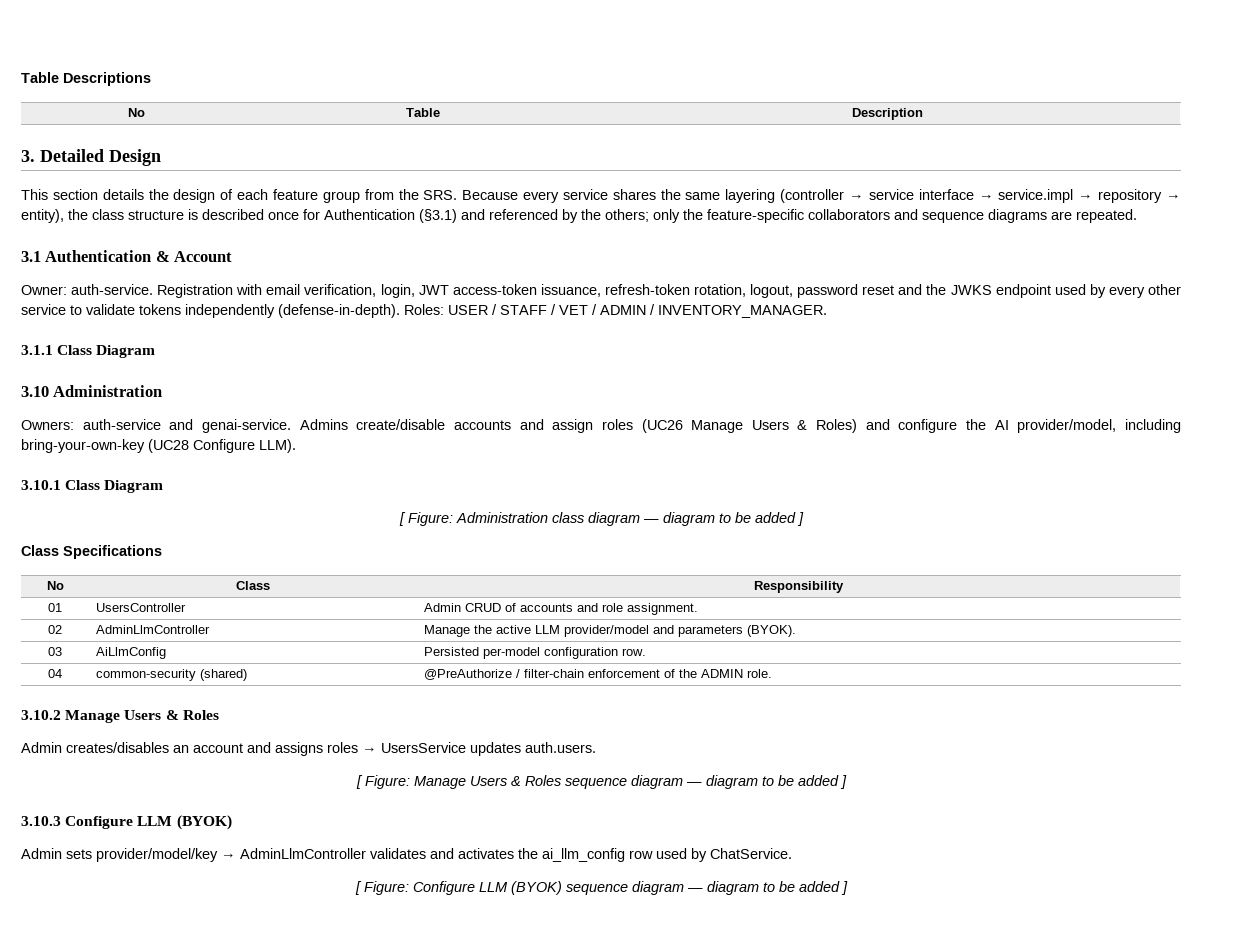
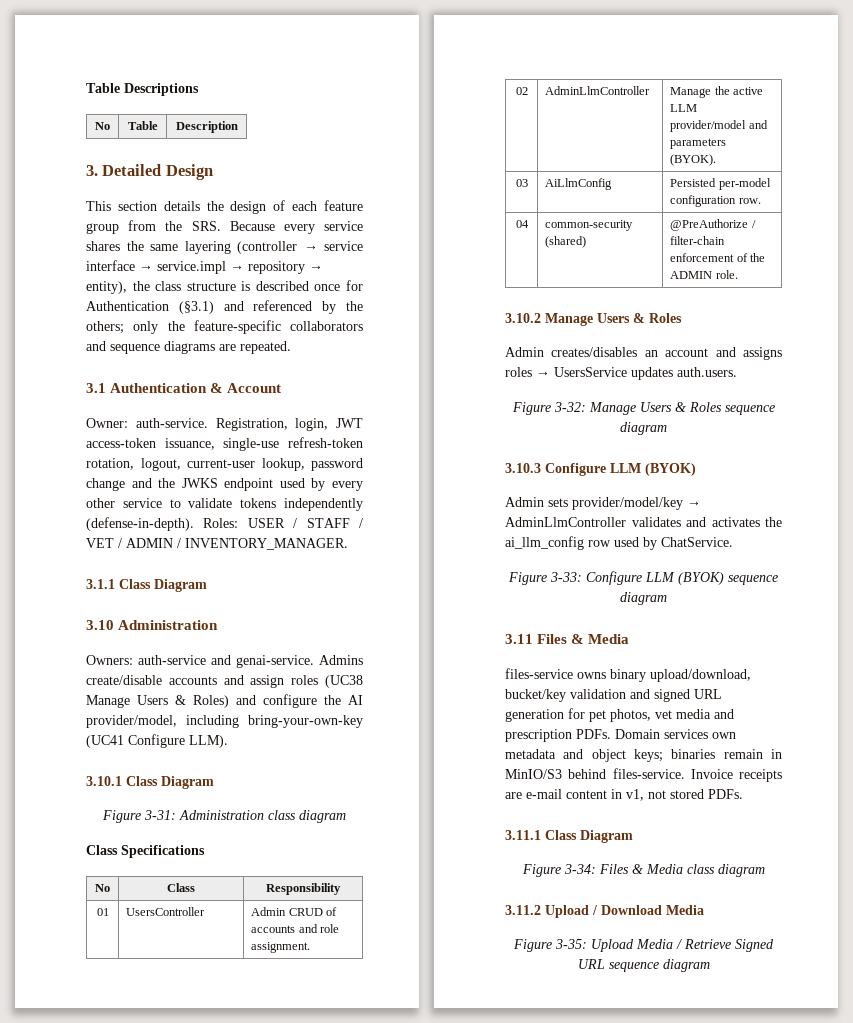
- Registration with email verification, login, JWT access-token issuance, refresh-token rotation, logout, password reset and the JWKS endpoint used by every other service to validate tokens independently (defense-in-depth).
+ Registration, login, JWT access-token issuance, single-use refresh-token rotation, logout, current-user lookup, password change and the JWKS endpoint used by every other service to validate tokens independently (defense-in-depth).
- Admins create/disable accounts and assign roles (UC26 Manage Users & Roles) and configure the AI provider/model, including bring-your-own-key (UC28 Configure LLM).
+ Admins create/disable accounts and assign roles (UC38 Manage Users & Roles) and configure the AI provider/model, including bring-your-own-key (UC41 Configure LLM).
- [ Figure: Administration class diagram — diagram to be added ]
+ Figure 3-31: Administration class diagram
- [ Figure: Manage Users & Roles sequence diagram — diagram to be added ]
+ Figure 3-32: Manage Users & Roles sequence diagram
- [ Figure: Configure LLM (BYOK) sequence diagram — diagram to be added ]
+ Figure 3-33: Configure LLM (BYOK) sequence diagram
+ 3.11 Files & Media
+ files-service owns binary upload/download, bucket/key validation and signed URL generation for pet photos, vet media and prescription PDFs. Domain services own metadata and object keys; binaries remain in MinIO/S3 behind files-service. Invoice receipts are e-mail content in v1, not stored PDFs.
+ 3.11.1 Class Diagram
+ Figure 3-34: Files & Media class diagram
+ 3.11.2 Upload / Download Media
+ Figure 3-35: Upload Media / Retrieve Signed URL sequence diagram

